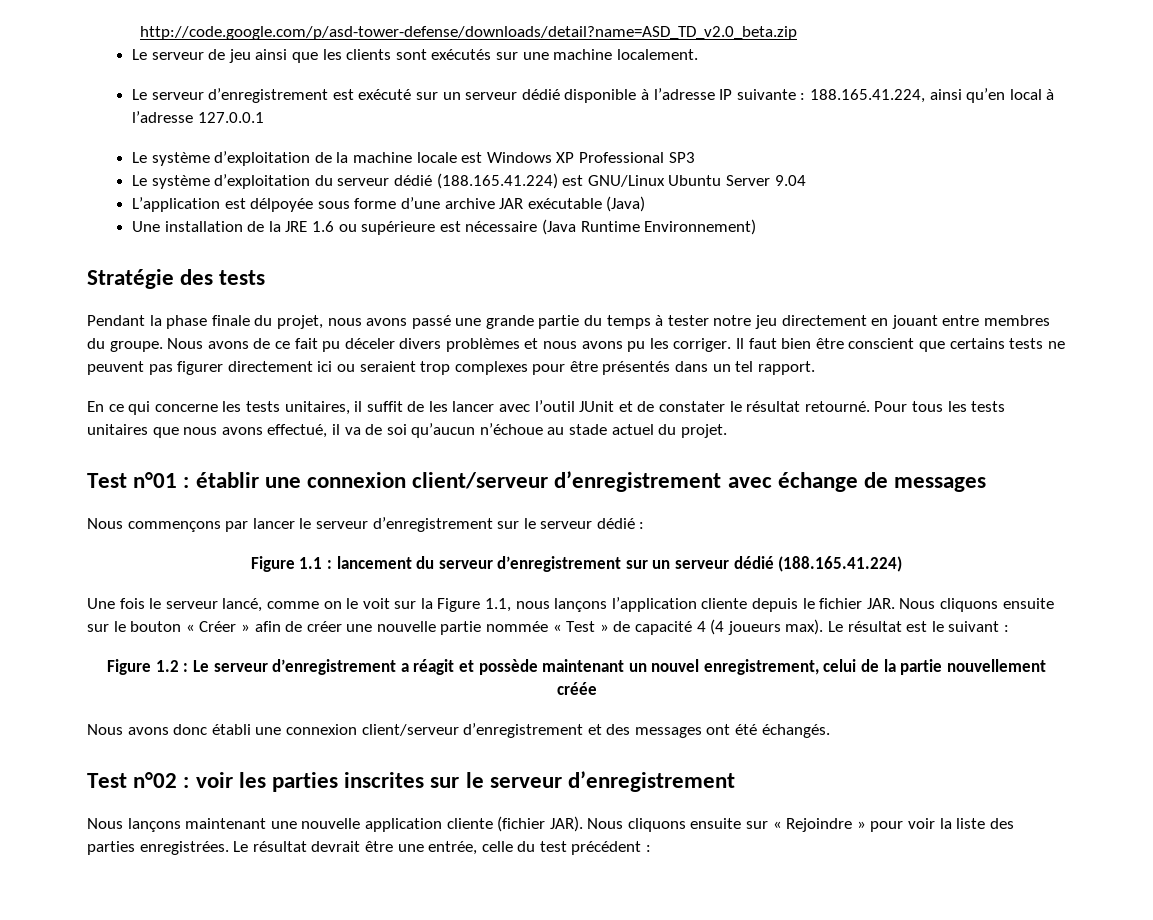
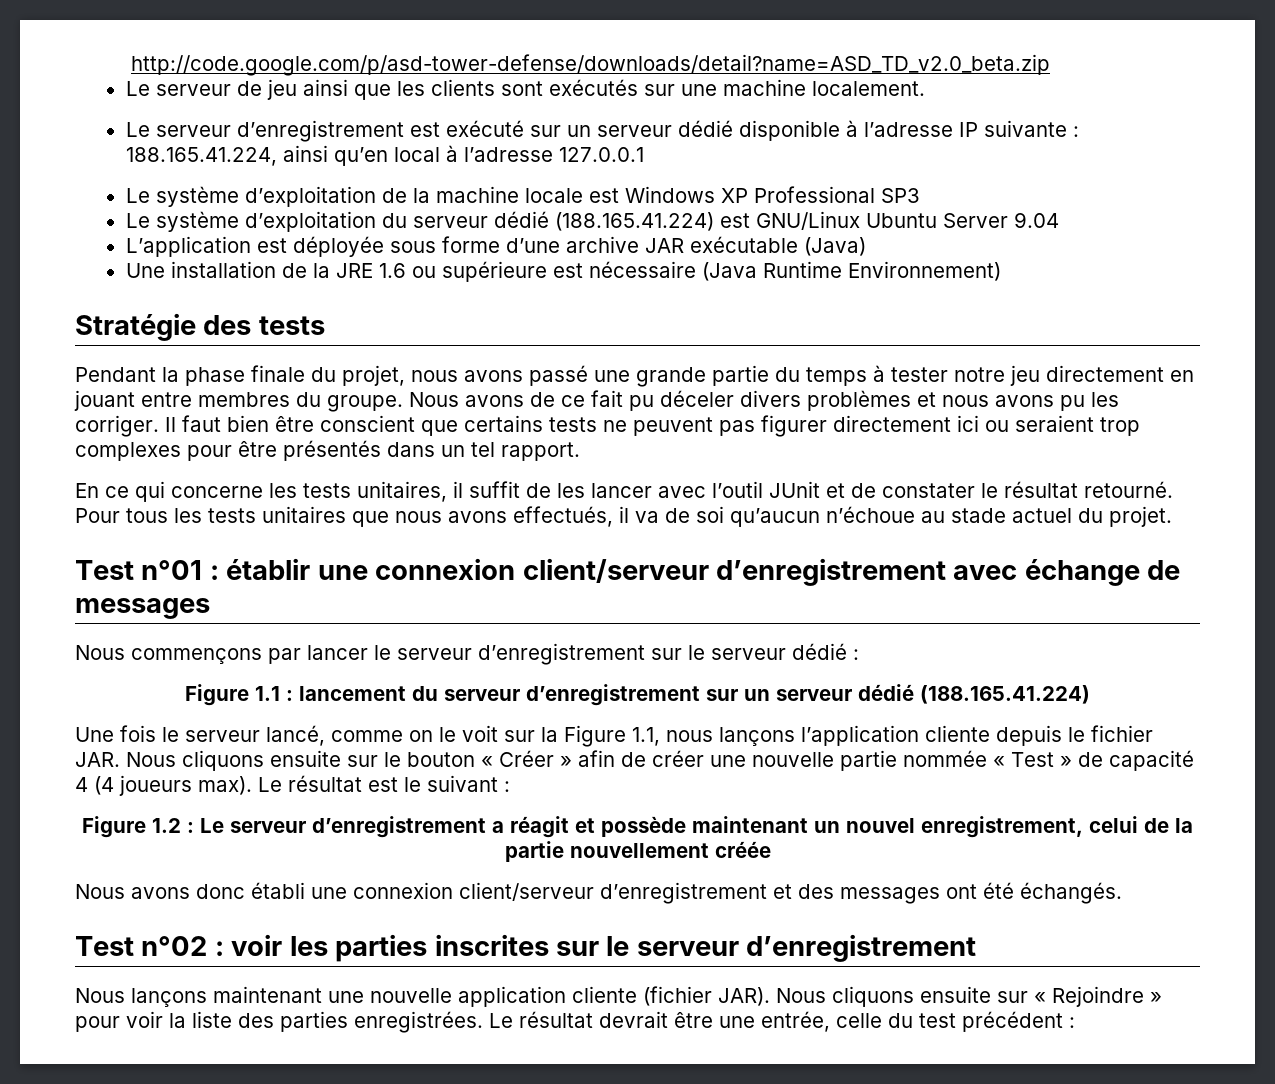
- L’application est délpoyée sous forme d’une archive JAR exécutable (Java)
+ L’application est déployée sous forme d’une archive JAR exécutable (Java)
- Pour tous les tests unitaires que nous avons effectué, il va de soi qu’aucun n’échoue au stade actuel du projet.
+ Pour tous les tests unitaires que nous avons effectués, il va de soi qu’aucun n’échoue au stade actuel du projet.

